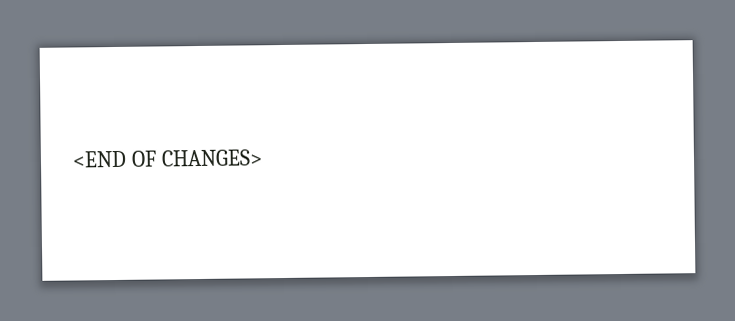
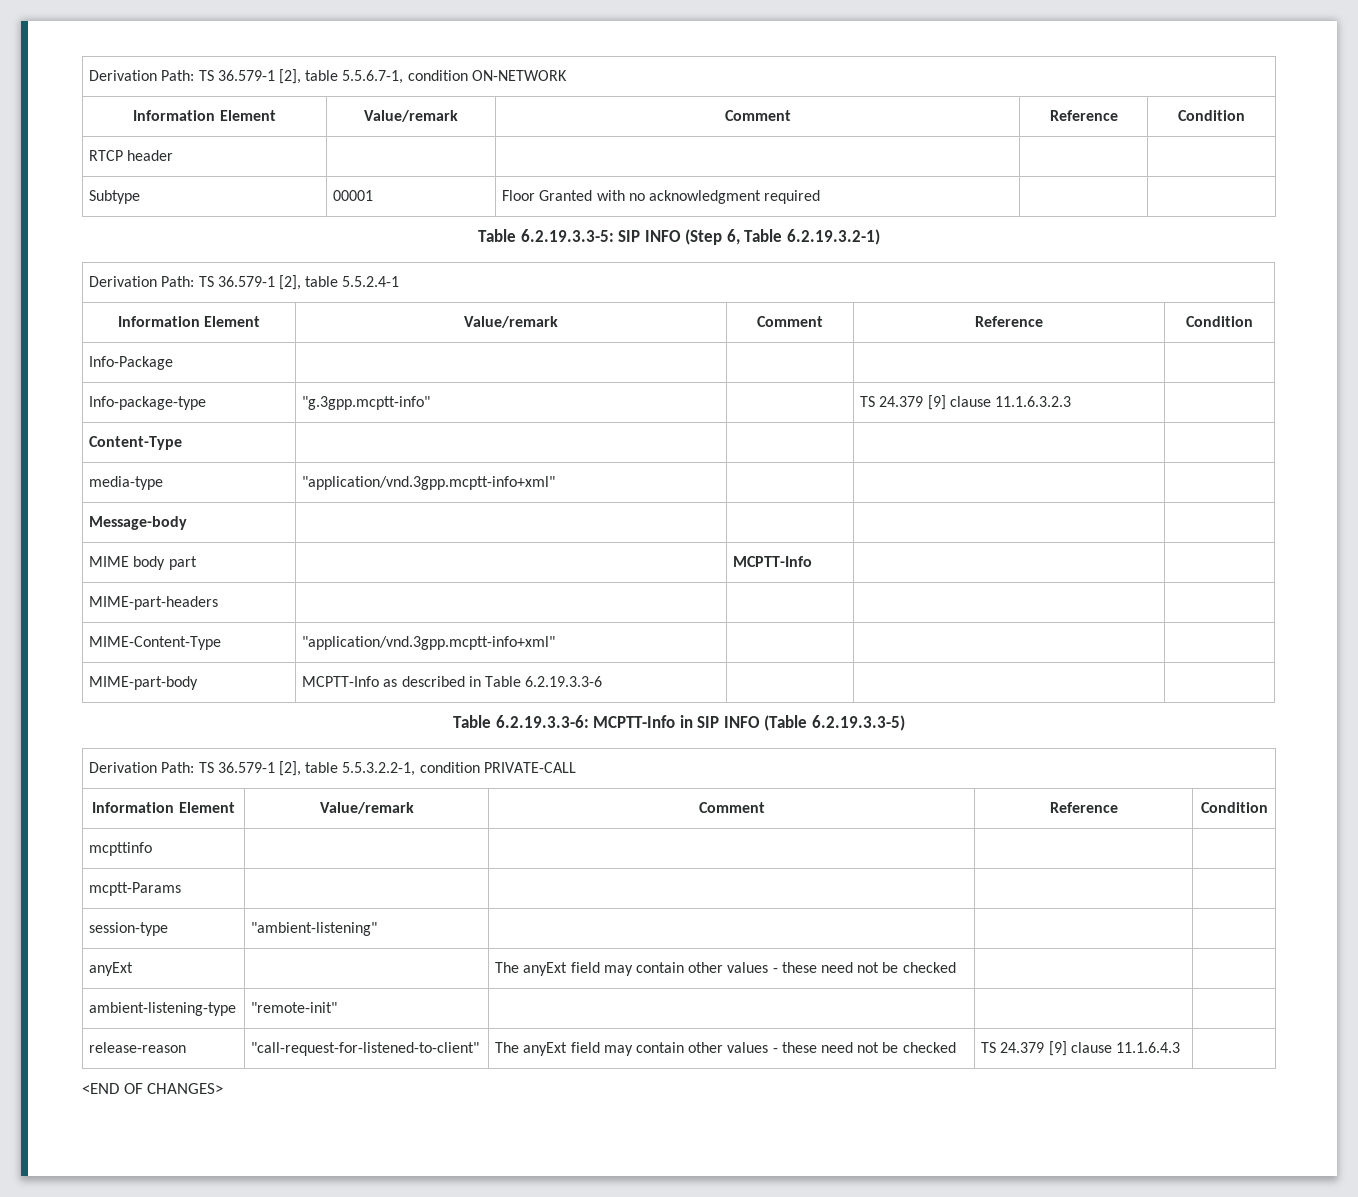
+ Derivation Path: TS 36.579-1 [2], table 5.5.6.7-1, condition ON-NETWORK
+ Information Element | Value/remark | Comment | Reference | Condition
+ RTCP header | | | |
+ Subtype | 00001 | Floor Granted with no acknowledgment required | |
+ Table 6.2.19.3.3-5: SIP INFO (Step 6, Table 6.2.19.3.2-1)
+ Derivation Path: TS 36.579-1 [2], table 5.5.2.4-1
+ Information Element | Value/remark | Comment | Reference | Condition
+ Info-Package | | | |
+ Info-package-type | "g.3gpp.mcptt-info" | | TS 24.379 [9] clause 11.1.6.3.2.3 |
+ Content-Type | | | |
+ media-type | "application/vnd.3gpp.mcptt-info+xml" | | |
+ Message-body | | | |
+ MIME body part | | MCPTT-Info | |
+ MIME-part-headers | | | |
+ MIME-Content-Type | "application/vnd.3gpp.mcptt-info+xml" | | |
+ MIME-part-body | MCPTT-Info as described in Table 6.2.19.3.3-6 | | |
+ Table 6.2.19.3.3-6: MCPTT-Info in SIP INFO (Table 6.2.19.3.3-5)
+ Derivation Path: TS 36.579-1 [2], table 5.5.3.2.2-1, condition PRIVATE-CALL
+ Information Element | Value/remark | Comment | Reference | Condition
+ mcpttinfo | | | |
+ mcptt-Params | | | |
+ session-type | "ambient-listening" | | |
+ anyExt | | The anyExt field may contain other values - these need not be checked | |
+ ambient-listening-type | "remote-init" | | |
+ release-reason | "call-request-for-listened-to-client" | The anyExt field may contain other values - these need not be checked | TS 24.379 [9] clause 11.1.6.4.3 |

